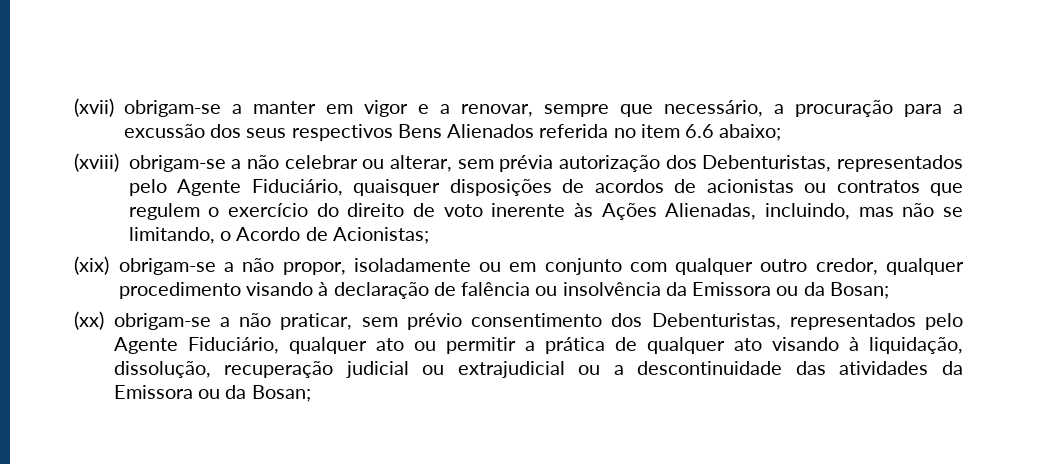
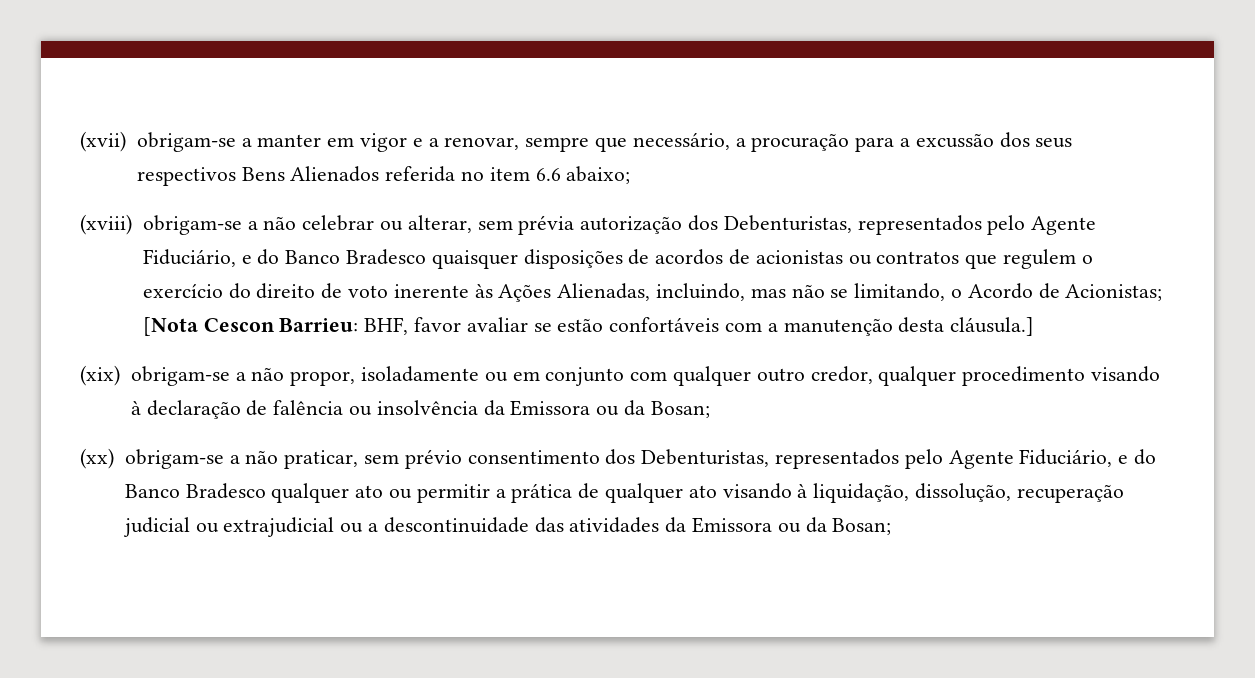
- (xviii) obrigam-se a não celebrar ou alterar, sem prévia autorização dos Debenturistas, representados pelo Agente Fiduciário, quaisquer disposições de acordos de acionistas ou contratos que regulem o exercício do direito de voto inerente às Ações Alienadas, incluindo, mas não se limitando, o Acordo de Acionistas;
+ (xviii) obrigam-se a não celebrar ou alterar, sem prévia autorização dos Debenturistas, representados pelo Agente Fiduciário, e do Banco Bradesco quaisquer disposições de acordos de acionistas ou contratos que regulem o exercício do direito de voto inerente às Ações Alienadas, incluindo, mas não se limitando, o Acordo de Acionistas; [Nota Cescon Barrieu: BHF, favor avaliar se estão confortáveis com a manutenção desta cláusula.]
- (xx) obrigam-se a não praticar, sem prévio consentimento dos Debenturistas, representados pelo Agente Fiduciário, qualquer ato ou permitir a prática de qualquer ato visando à liquidação, dissolução, recuperação judicial ou extrajudicial ou a descontinuidade das atividades da Emissora ou da Bosan;
+ (xx) obrigam-se a não praticar, sem prévio consentimento dos Debenturistas, representados pelo Agente Fiduciário, e do Banco Bradesco qualquer ato ou permitir a prática de qualquer ato visando à liquidação, dissolução, recuperação judicial ou extrajudicial ou a descontinuidade das atividades da Emissora ou da Bosan;

